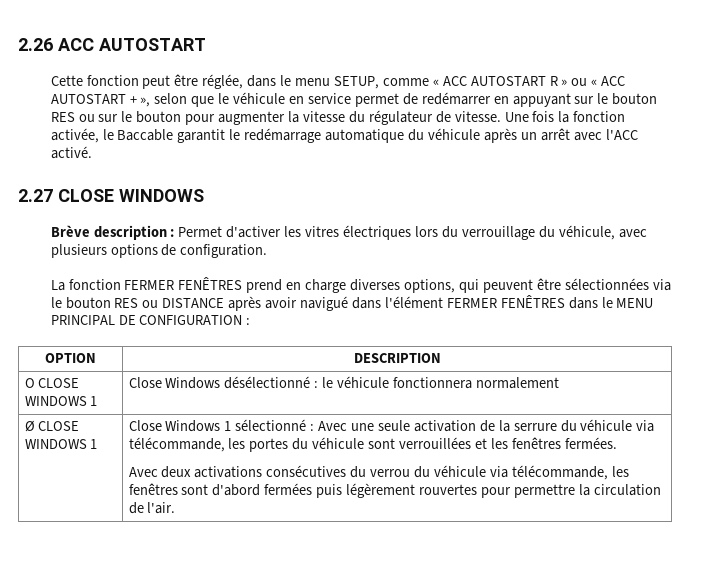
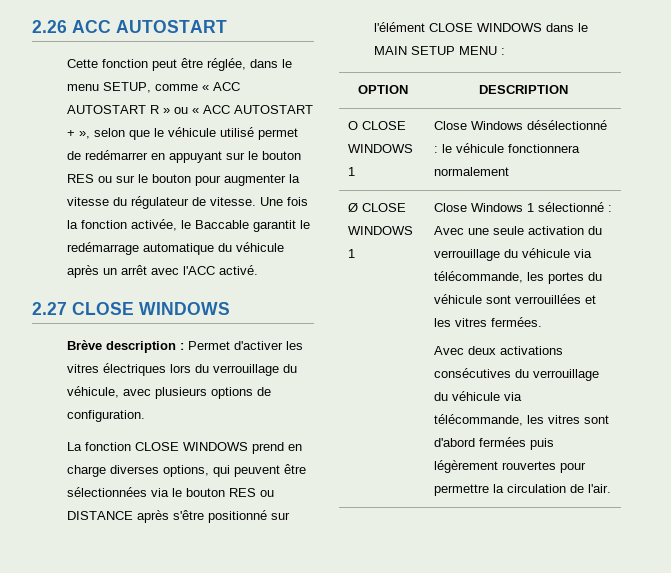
- Cette fonction peut être réglée, dans le menu SETUP, comme « ACC AUTOSTART R » ou « ACC AUTOSTART + », selon que le véhicule en service permet de redémarrer en appuyant sur le bouton RES ou sur le bouton pour augmenter la vitesse du régulateur de vitesse.
+ Cette fonction peut être réglée, dans le menu SETUP, comme « ACC AUTOSTART R » ou « ACC AUTOSTART + », selon que le véhicule utilisé permet de redémarrer en appuyant sur le bouton RES ou sur le bouton pour augmenter la vitesse du régulateur de vitesse.
- La fonction FERMER FENÊTRES prend en charge diverses options, qui peuvent être sélectionnées via le bouton RES ou DISTANCE après avoir navigué dans l'élément FERMER FENÊTRES dans le MENU PRINCIPAL DE CONFIGURATION :
+ La fonction CLOSE WINDOWS prend en charge diverses options, qui peuvent être sélectionnées via le bouton RES ou DISTANCE après s'être positionné sur l'élément CLOSE WINDOWS dans le MAIN SETUP MENU :
- Close Windows 1 sélectionné : Avec une seule activation de la serrure du véhicule via télécommande, les portes du véhicule sont verrouillées et les fenêtres fermées.
+ Close Windows 1 sélectionné : Avec une seule activation du verrouillage du véhicule via télécommande, les portes du véhicule sont verrouillées et les vitres fermées.
- Avec deux activations consécutives du verrou du véhicule via télécommande, les fenêtres sont d'abord fermées puis légèrement rouvertes pour permettre la circulation de l'air.
+ Avec deux activations consécutives du verrouillage du véhicule via télécommande, les vitres sont d'abord fermées puis légèrement rouvertes pour permettre la circulation de l'air.

